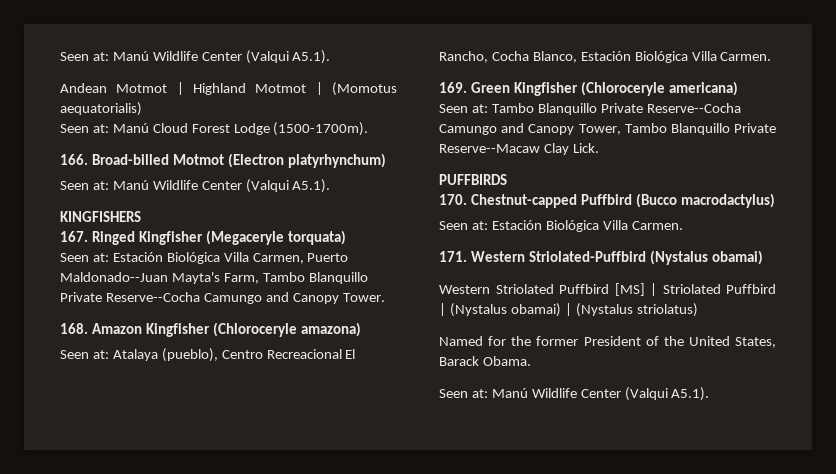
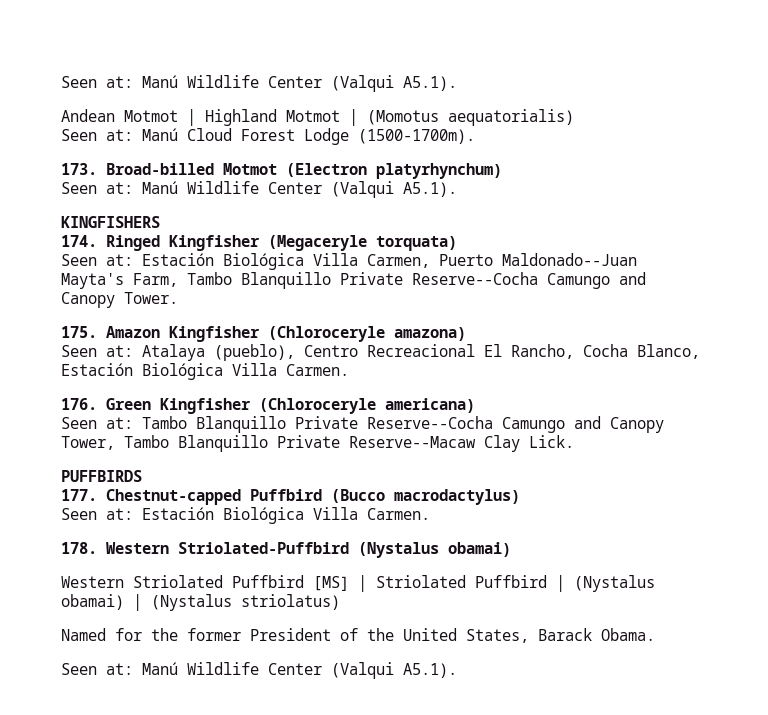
- 166. Broad-billed Motmot (Electron platyrhynchum)
+ 173. Broad-billed Motmot (Electron platyrhynchum)
- 167. Ringed Kingfisher (Megaceryle torquata)
+ 174. Ringed Kingfisher (Megaceryle torquata)
- 168. Amazon Kingfisher (Chloroceryle amazona)
+ 175. Amazon Kingfisher (Chloroceryle amazona)
- 169. Green Kingfisher (Chloroceryle americana)
+ 176. Green Kingfisher (Chloroceryle americana)
- 170. Chestnut-capped Puffbird (Bucco macrodactylus)
+ 177. Chestnut-capped Puffbird (Bucco macrodactylus)
- 171. Western Striolated-Puffbird (Nystalus obamai)
+ 178. Western Striolated-Puffbird (Nystalus obamai)

